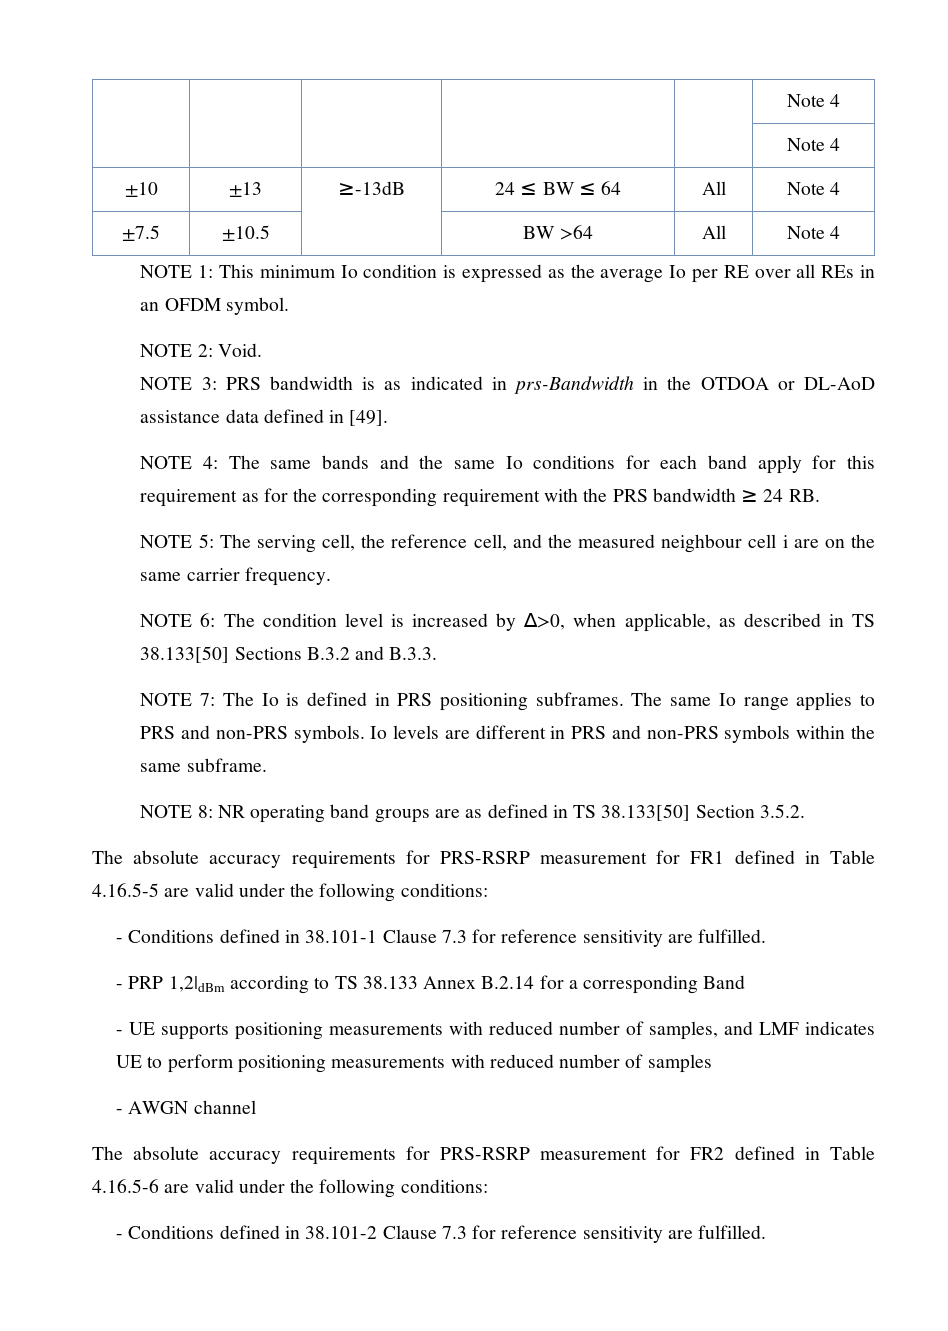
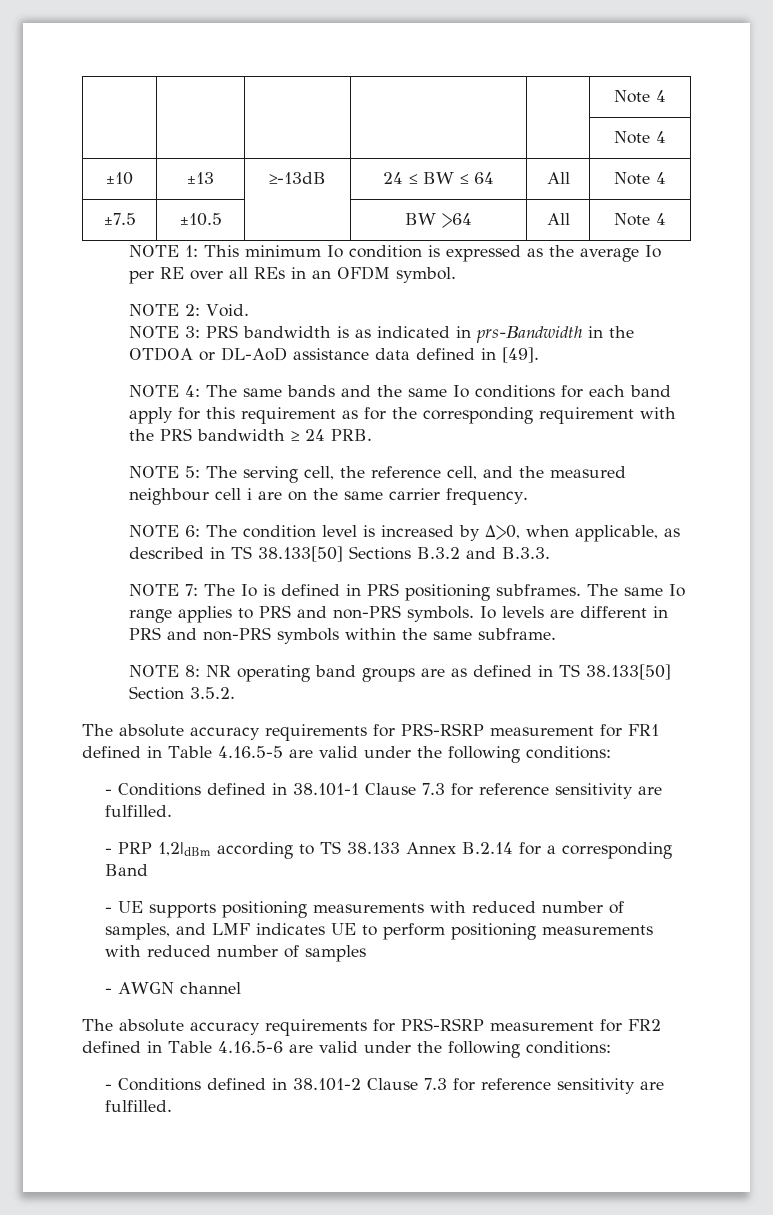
- NOTE 4: The same bands and the same Io conditions for each band apply for this requirement as for the corresponding requirement with the PRS bandwidth ≥ 24 RB.
+ NOTE 4: The same bands and the same Io conditions for each band apply for this requirement as for the corresponding requirement with the PRS bandwidth ≥ 24 PRB.

